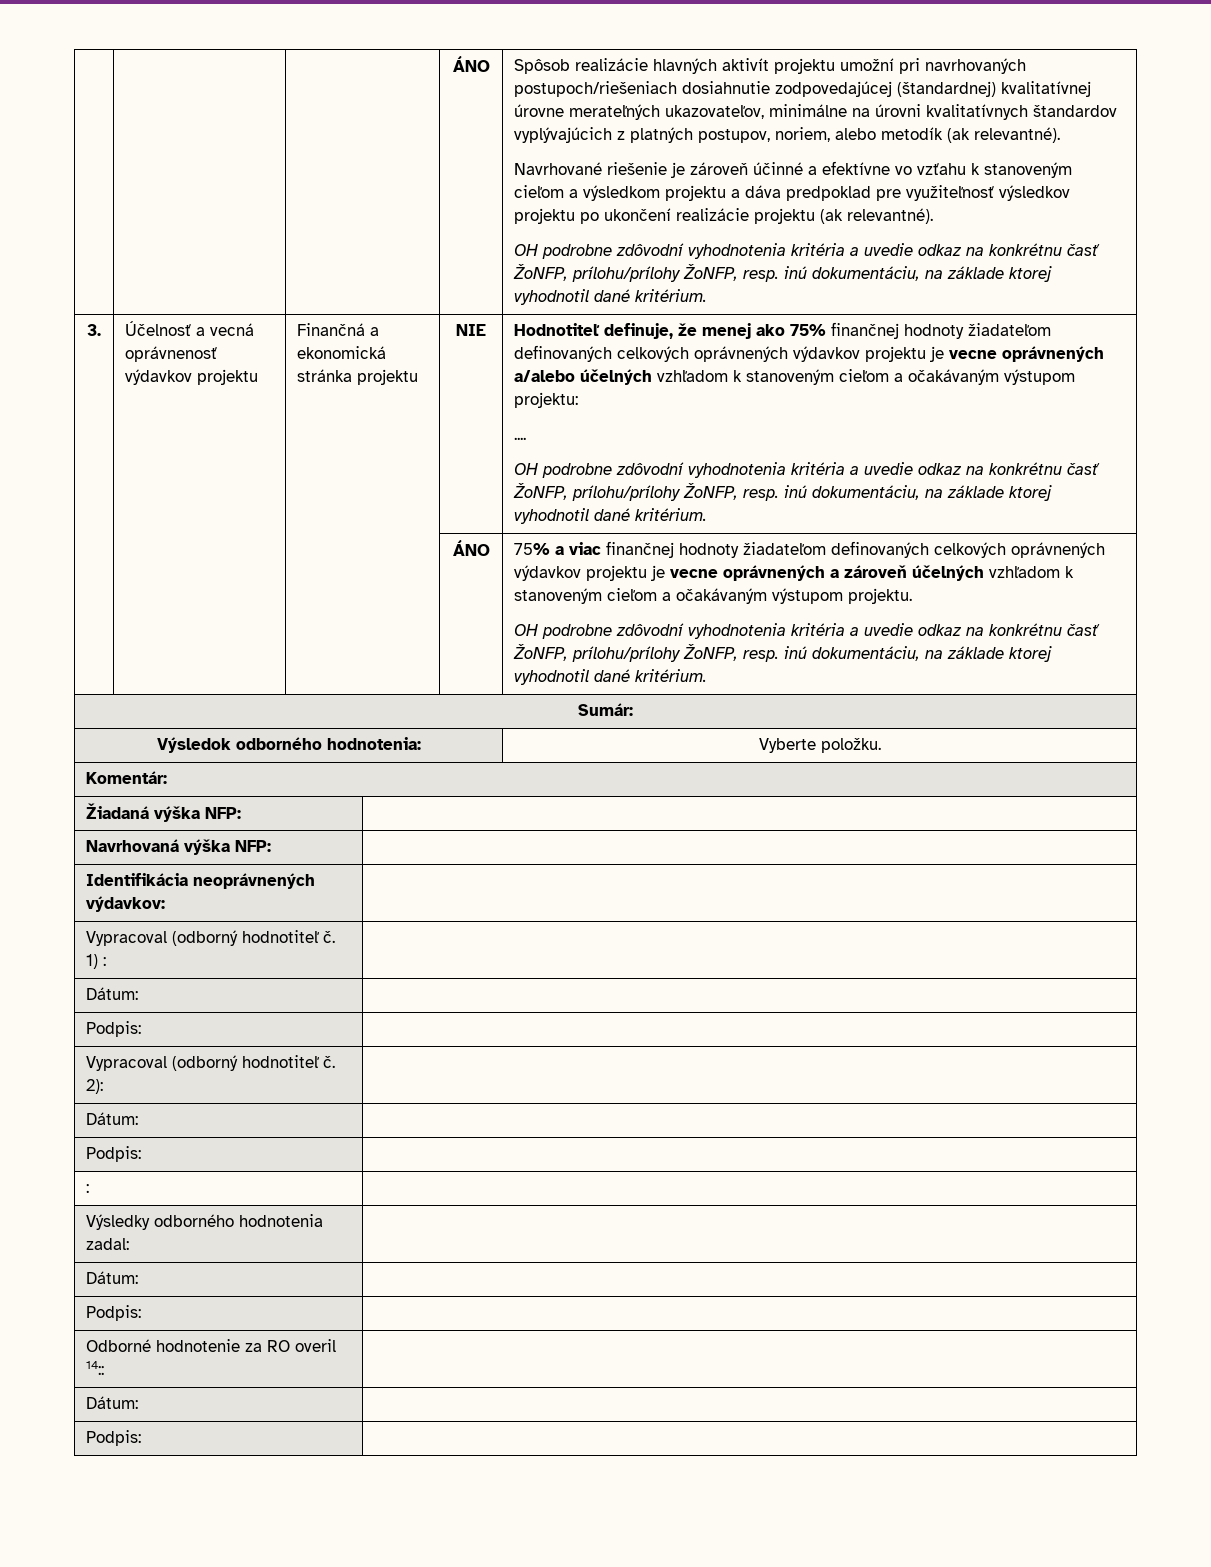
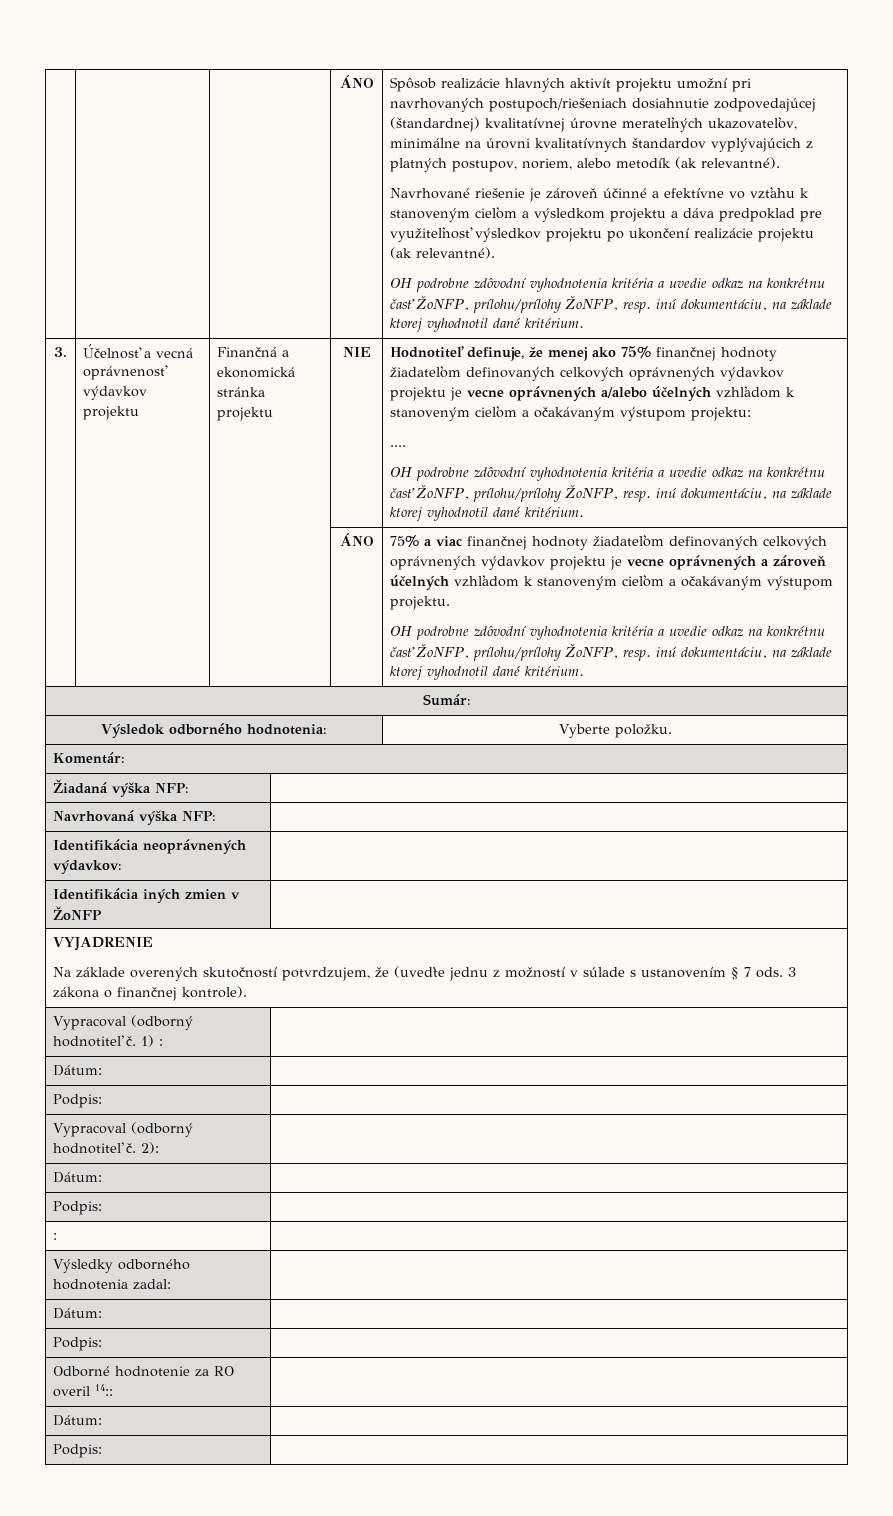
+ Identifikácia iných zmien v ŽoNFP |
+ VYJADRENIE
+ Na základe overených skutočností potvrdzujem, že (uveďte jednu z možností v súlade s ustanovením § 7 ods. 3 zákona o finančnej kontrole).

